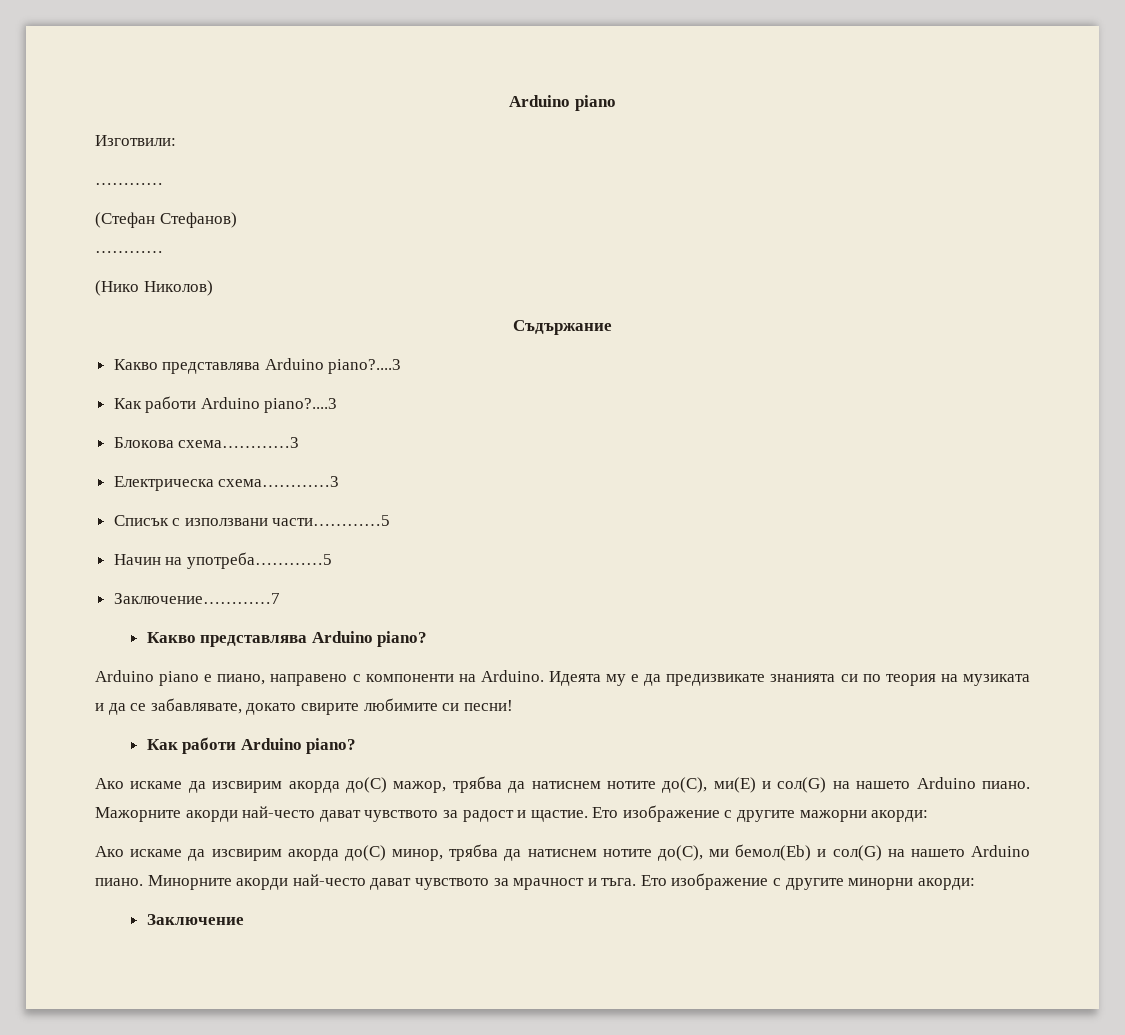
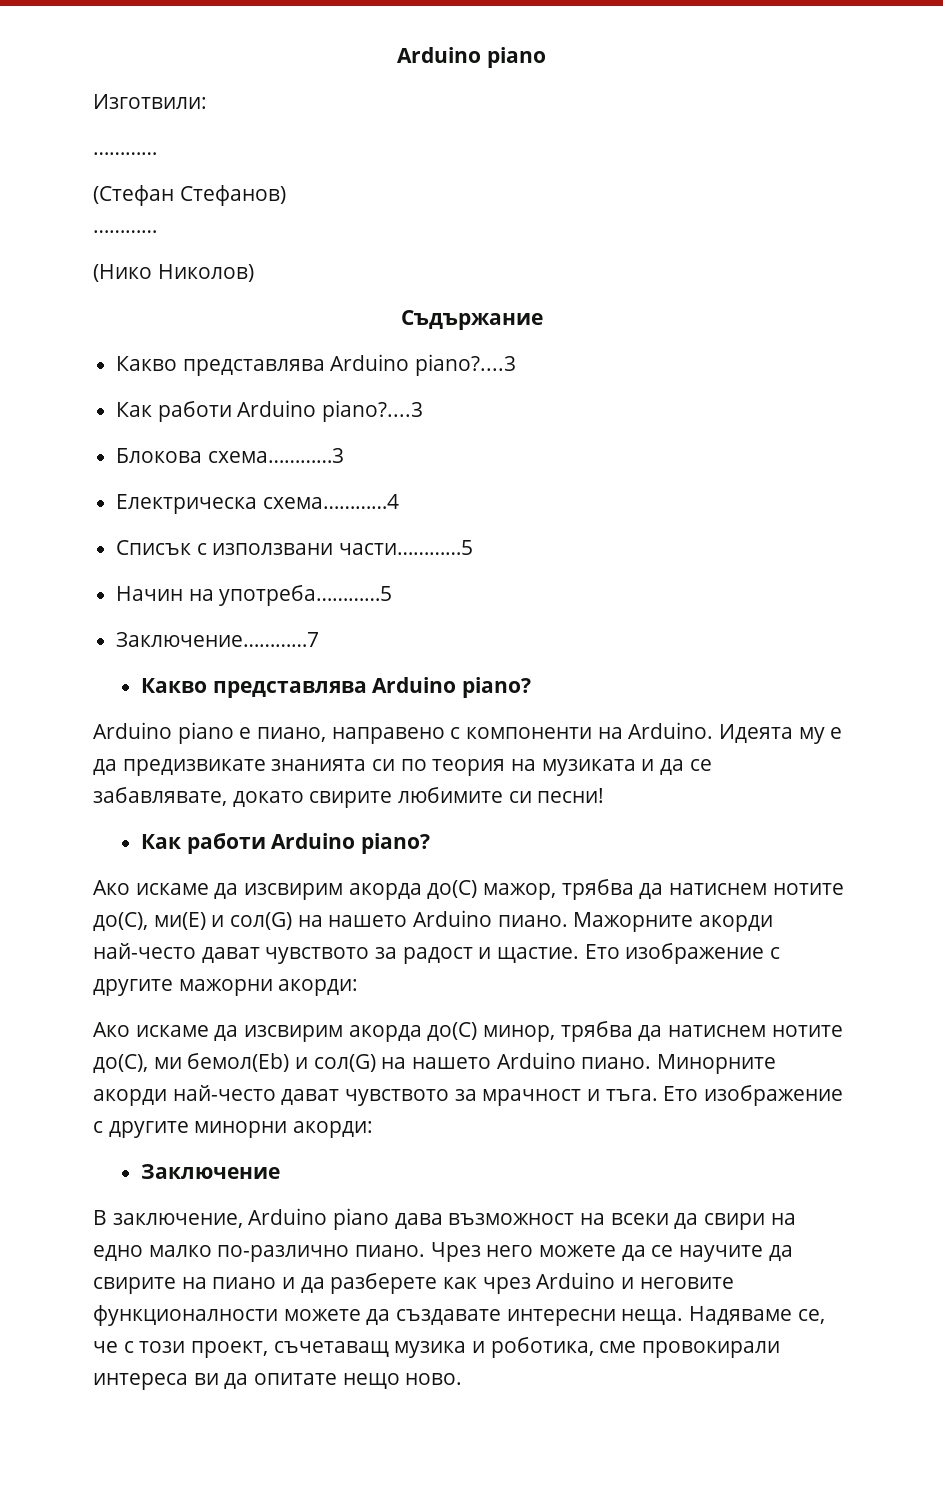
- Електрическа схема…………3
+ Електрическа схема…………4
+ В заключение, Arduino piano дава възможност на всеки да свири на едно малко по-различно пиано. Чрез него можете да се научите да свирите на пиано и да разберете как чрез Arduino и неговите функционалности можете да създавате интересни неща. Надяваме се, че с този проект, съчетаващ музика и роботика, сме провокирали интереса ви да опитате нещо ново.

